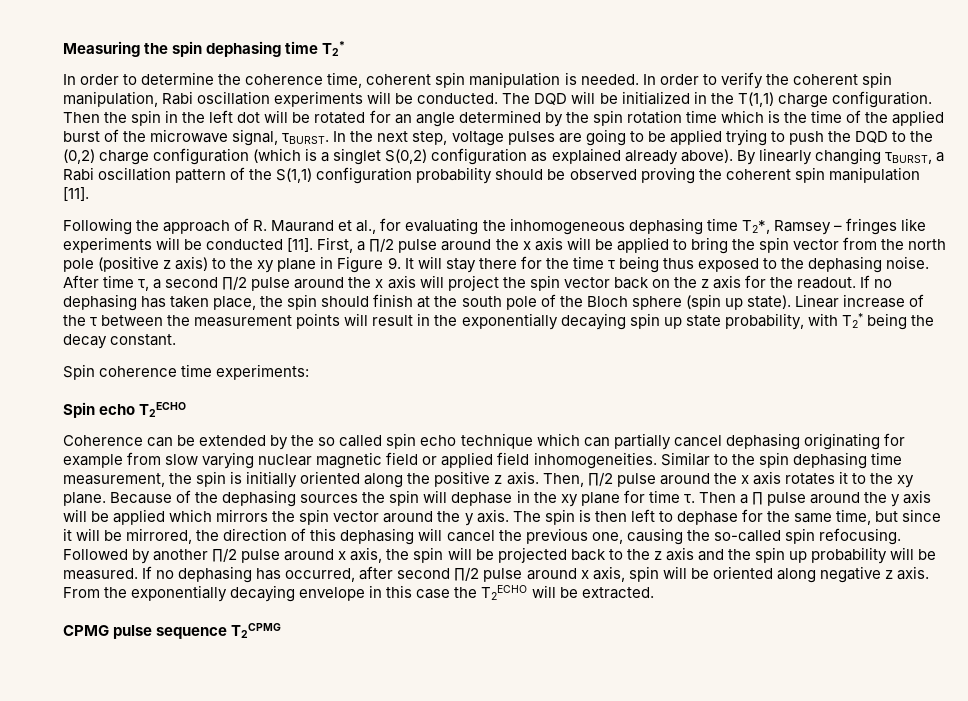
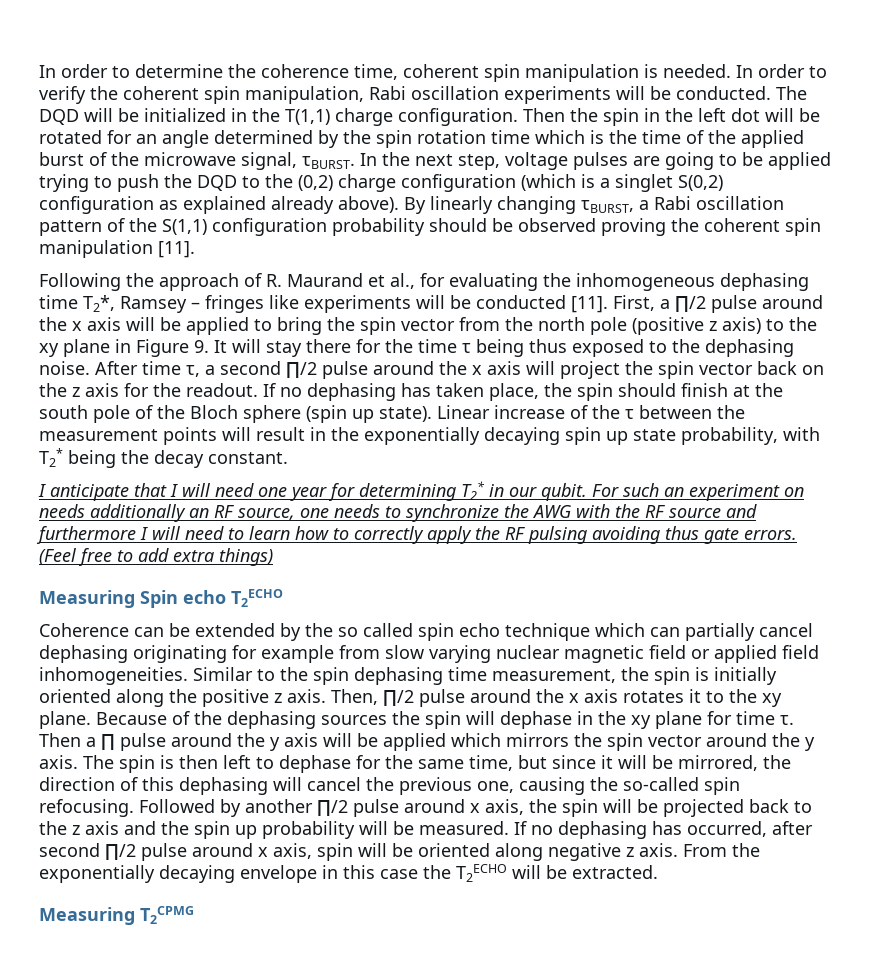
- Measuring the spin dephasing time T2*
- Spin coherence time experiments:
- Spin echo T2ECHO
+ I anticipate that I will need one year for determining T2* in our qubit. For such an experiment on needs additionally an RF source, one needs to synchronize the AWG with the RF source and furthermore I will need to learn how to correctly apply the RF pulsing avoiding thus gate errors. (Feel free to add extra things)
+ Measuring Spin echo T2ECHO
- CPMG pulse sequence T2CPMG
+ Measuring T2CPMG

